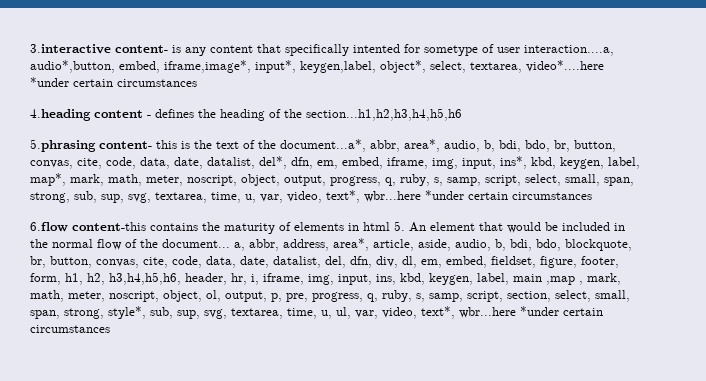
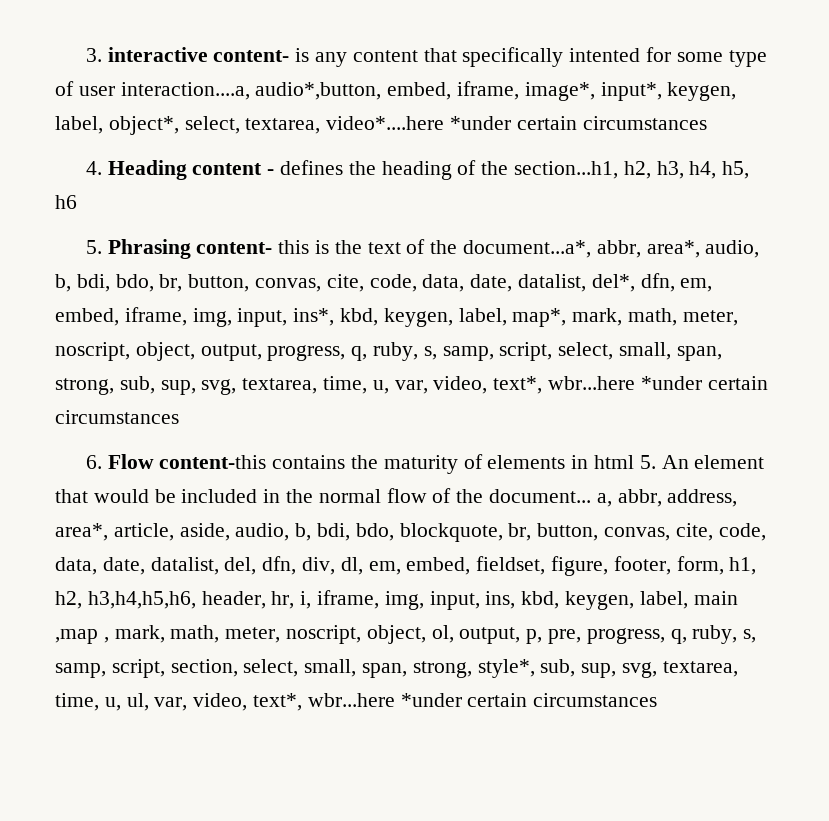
- 3.interactive content- is any content that specifically intented for sometype of user interaction....a, audio*,button, embed, iframe,image*, input*, keygen,label, object*, select, textarea, video*....here *under certain circumstances
+ 3. interactive content- is any content that specifically intented for some type of user interaction....a, audio*,button, embed, iframe, image*, input*, keygen, label, object*, select, textarea, video*....here *under certain circumstances
- 4.heading content - defines the heading of the section...h1,h2,h3,h4,h5,h6
- 5.phrasing content- this is the text of the document...a*, abbr, area*, audio, b, bdi, bdo, br, button, convas, cite, code, data, date, datalist, del*, dfn, em, embed, iframe, img, input, ins*, kbd, keygen, label, map*, mark, math, meter, noscript, object, output, progress, q, ruby, s, samp, script, select, small, span, strong, sub, sup, svg, textarea, time, u, var, video, text*, wbr...here *under certain circumstances
+ 4. Heading content - defines the heading of the section...h1, h2, h3, h4, h5, h6
+ 5. Phrasing content- this is the text of the document...a*, abbr, area*, audio, b, bdi, bdo, br, button, convas, cite, code, data, date, datalist, del*, dfn, em, embed, iframe, img, input, ins*, kbd, keygen, label, map*, mark, math, meter, noscript, object, output, progress, q, ruby, s, samp, script, select, small, span, strong, sub, sup, svg, textarea, time, u, var, video, text*, wbr...here *under certain circumstances
- 6.flow content-this contains the maturity of elements in html 5. An element that would be included in the normal flow of the document... a, abbr, address, area*, article, aside, audio, b, bdi, bdo, blockquote, br, button, convas, cite, code, data, date, datalist, del, dfn, div, dl, em, embed, fieldset, figure, footer, form, h1, h2, h3,h4,h5,h6, header, hr, i, iframe, img, input, ins, kbd, keygen, label, main ,map , mark, math, meter, noscript, object, ol, output, p, pre, progress, q, ruby, s, samp, script, section, select, small, span, strong, style*, sub, sup, svg, textarea, time, u, ul, var, video, text*, wbr...here *under certain circumstances
+ 6. Flow content-this contains the maturity of elements in html 5. An element that would be included in the normal flow of the document... a, abbr, address, area*, article, aside, audio, b, bdi, bdo, blockquote, br, button, convas, cite, code, data, date, datalist, del, dfn, div, dl, em, embed, fieldset, figure, footer, form, h1, h2, h3,h4,h5,h6, header, hr, i, iframe, img, input, ins, kbd, keygen, label, main ,map , mark, math, meter, noscript, object, ol, output, p, pre, progress, q, ruby, s, samp, script, section, select, small, span, strong, style*, sub, sup, svg, textarea, time, u, ul, var, video, text*, wbr...here *under certain circumstances

